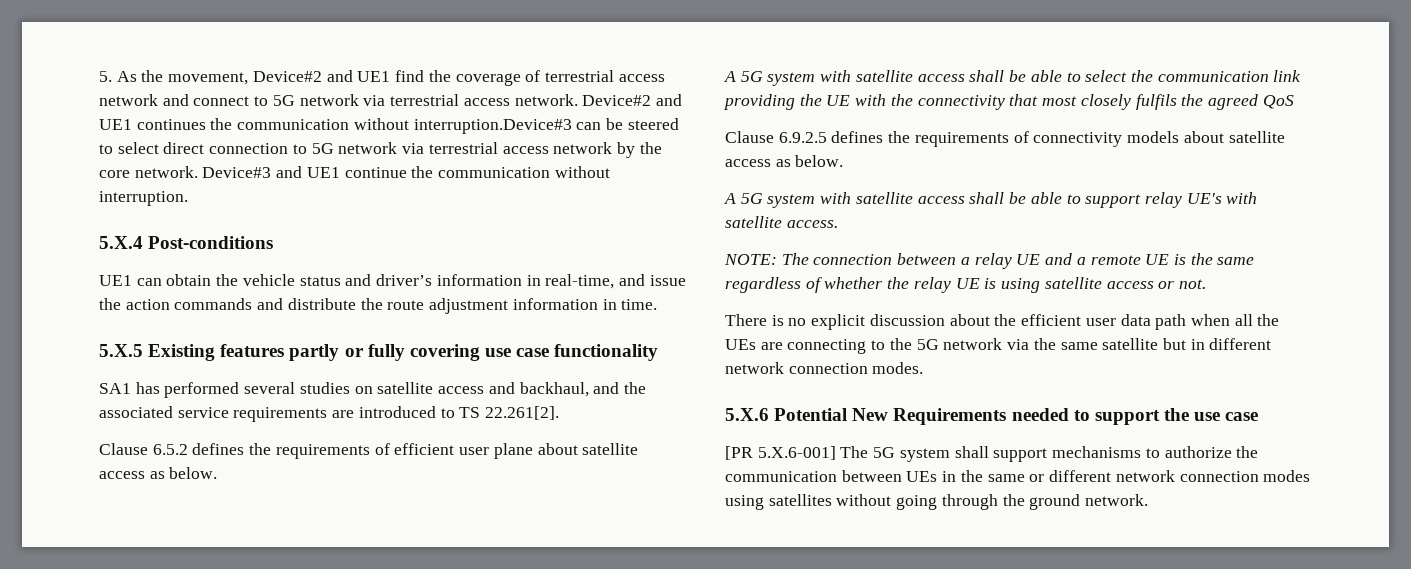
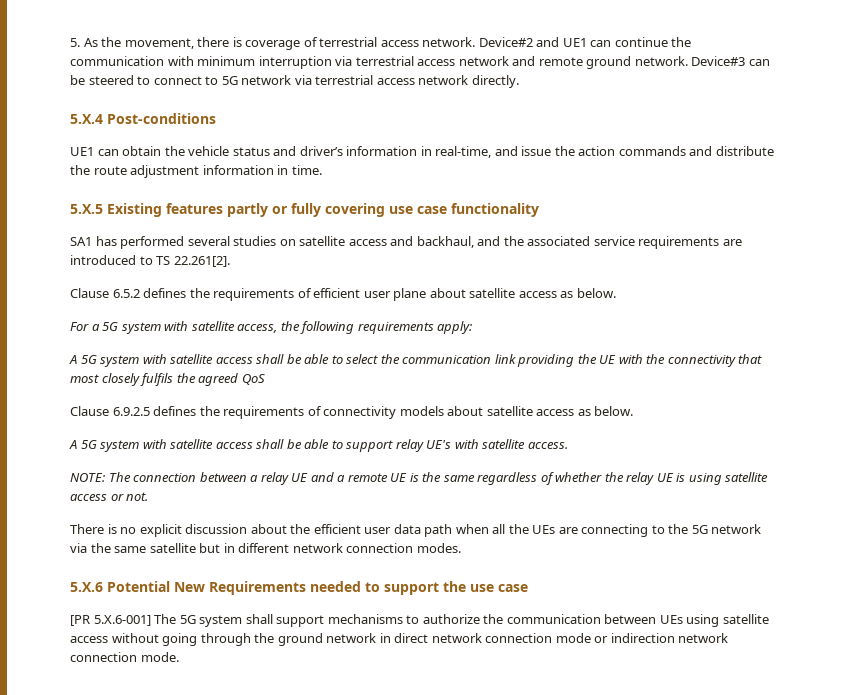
- 5. As the movement, Device#2 and UE1 find the coverage of terrestrial access network and connect to 5G network via terrestrial access network. Device#2 and UE1 continues the communication without interruption.Device#3 can be steered to select direct connection to 5G network via terrestrial access network by the core network. Device#3 and UE1 continue the communication without interruption.
+ 5. As the movement, there is coverage of terrestrial access network. Device#2 and UE1 can continue the communication with minimum interruption via terrestrial access network and remote ground network. Device#3 can be steered to connect to 5G network via terrestrial access network directly.
+ For a 5G system with satellite access, the following requirements apply:
- [PR 5.X.6-001] The 5G system shall support mechanisms to authorize the communication between UEs in the same or different network connection modes using satellites without going through the ground network.
+ [PR 5.X.6-001] The 5G system shall support mechanisms to authorize the communication between UEs using satellite access without going through the ground network in direct network connection mode or indirection network connection mode.

